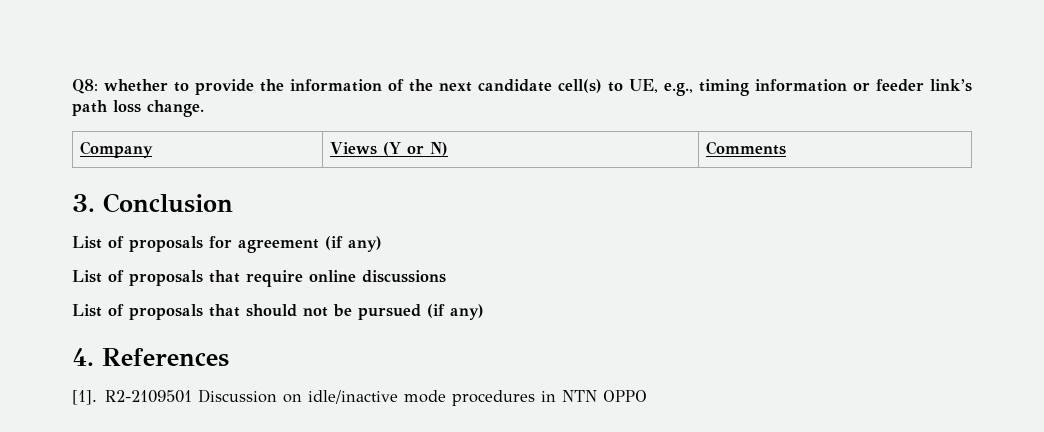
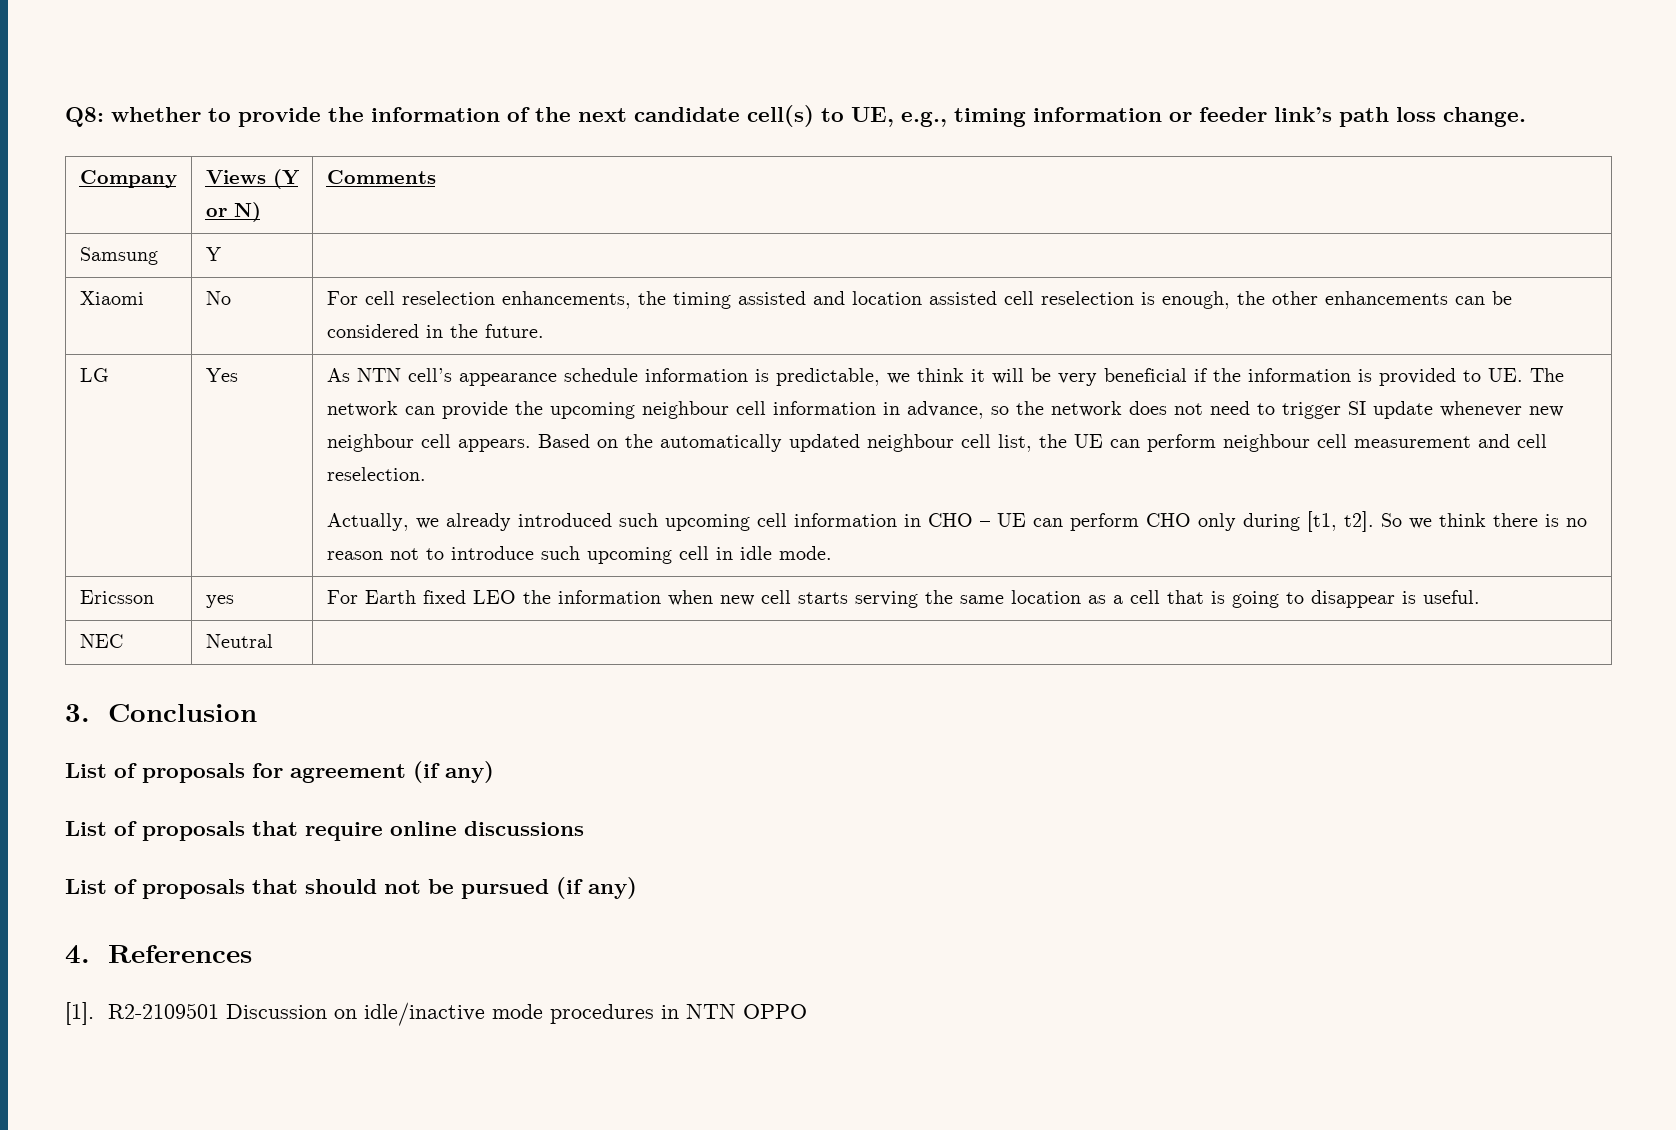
+ Samsung | Y |
+ Xiaomi | No | For cell reselection enhancements, the timing assisted and location assisted cell reselection is enough, the other enhancements can be considered in the future.
+ LG | Yes | As NTN cell’s appearance schedule information is predictable, we think it will be very beneficial if the information is provided to UE. The network can provide the upcoming neighbour cell information in advance, so the network does not need to trigger SI update whenever new neighbour cell appears. Based on the automatically updated neighbour cell list, the UE can perform neighbour cell measurement and cell reselection.
+ Actually, we already introduced such upcoming cell information in CHO – UE can perform CHO only during [t1, t2]. So we think there is no reason not to introduce such upcoming cell in idle mode.
+ Ericsson | yes | For Earth fixed LEO the information when new cell starts serving the same location as a cell that is going to disappear is useful.
+ NEC | Neutral |

